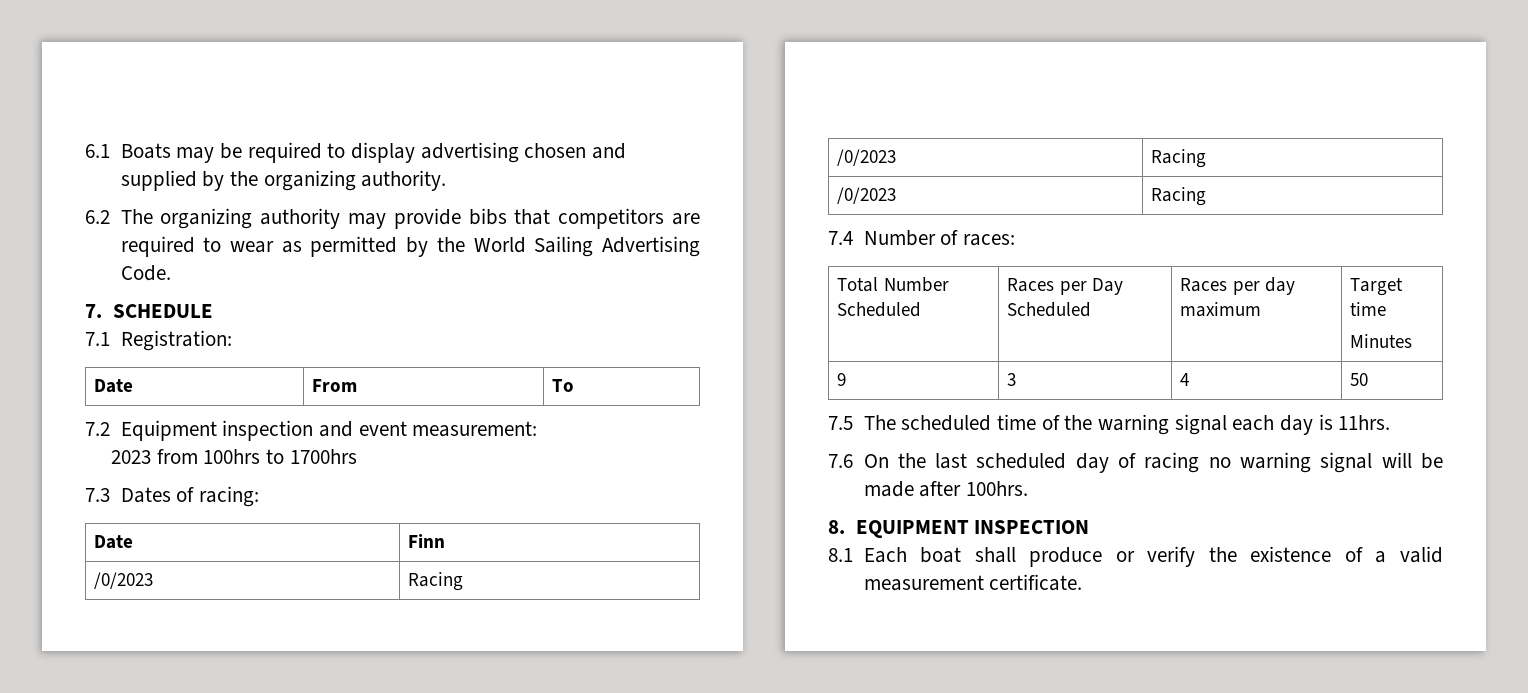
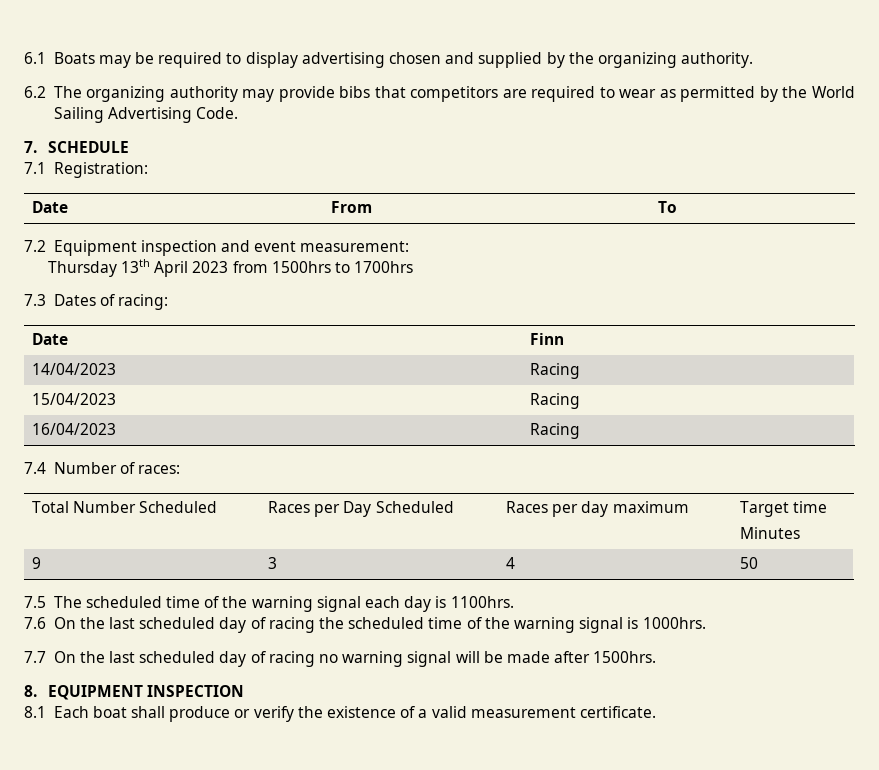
- 2023 from 100hrs to 1700hrs
+ Thursday 13th April 2023 from 1500hrs to 1700hrs
  Date | Finn
- /0/2023 | Racing
- /0/2023 | Racing
- /0/2023 | Racing
+ 14/04/2023 | Racing
+ 15/04/2023 | Racing
+ 16/04/2023 | Racing
- 7.5 The scheduled time of the warning signal each day is 11hrs.
- 7.6 On the last scheduled day of racing no warning signal will be made after 100hrs.
+ 7.5 The scheduled time of the warning signal each day is 1100hrs.
+ 7.6 On the last scheduled day of racing the scheduled time of the warning signal is 1000hrs.
+ 7.7 On the last scheduled day of racing no warning signal will be made after 1500hrs.

